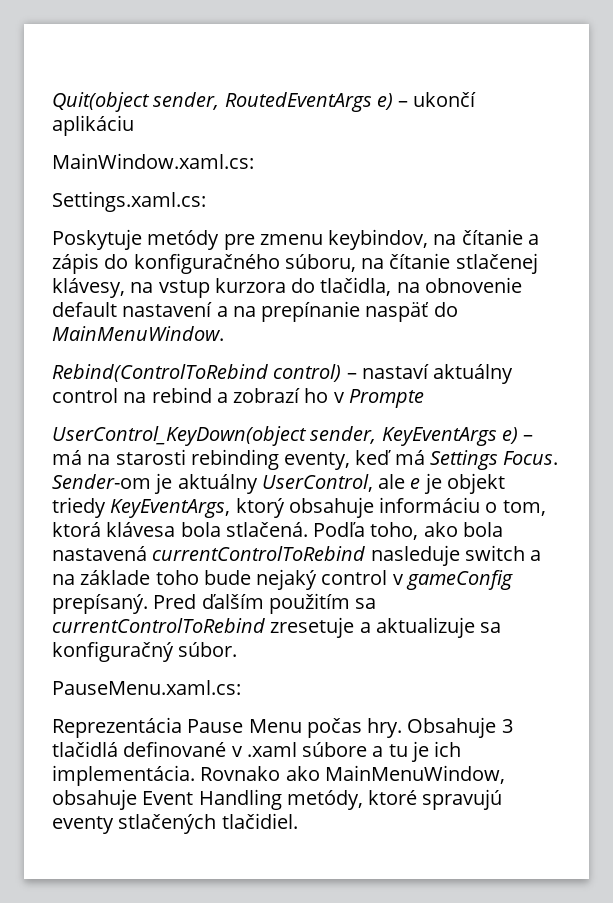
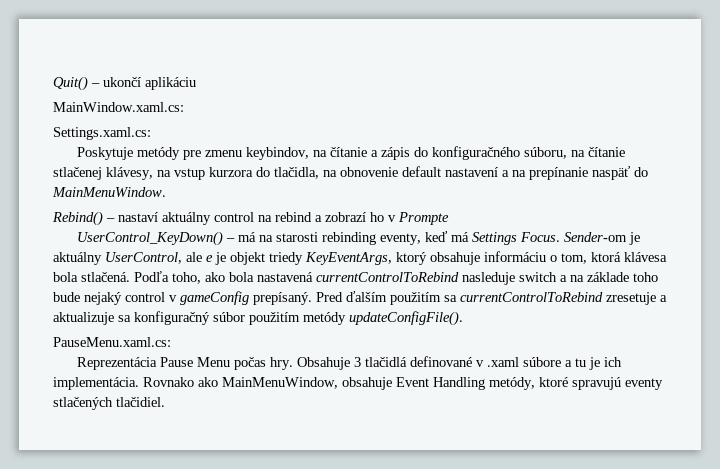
- Quit(object sender, RoutedEventArgs e) – ukončí aplikáciu
+ Quit() – ukončí aplikáciu
- Rebind(ControlToRebind control) – nastaví aktuálny control na rebind a zobrazí ho v Prompte
+ Rebind() – nastaví aktuálny control na rebind a zobrazí ho v Prompte
- UserControl_KeyDown(object sender, KeyEventArgs e) – má na starosti rebinding eventy, keď má Settings Focus.
+ UserControl_KeyDown() – má na starosti rebinding eventy, keď má Settings Focus.
- Pred ďalším použitím sa currentControlToRebind zresetuje a aktualizuje sa konfiguračný súbor.
+ Pred ďalším použitím sa currentControlToRebind zresetuje a aktualizuje sa konfiguračný súbor použitím metódy updateConfigFile().

